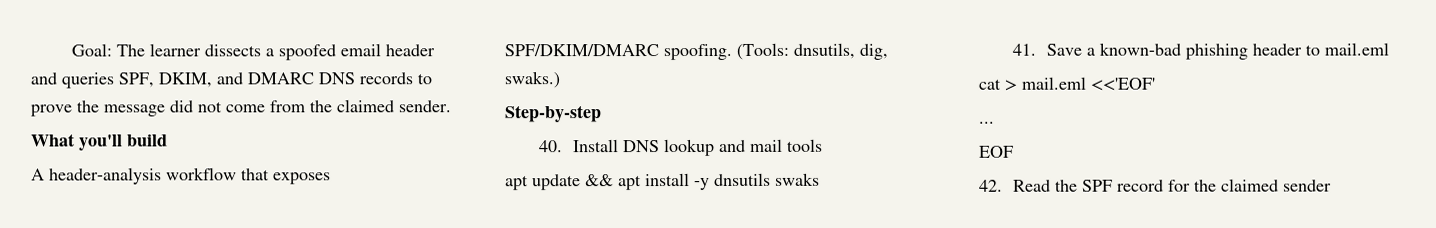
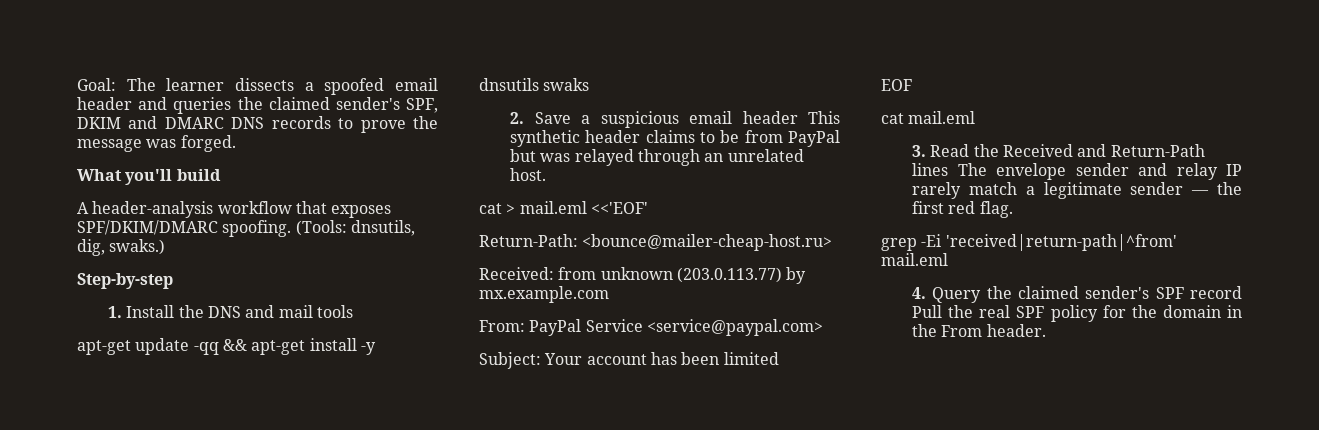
- Goal: The learner dissects a spoofed email header and queries SPF, DKIM, and DMARC DNS records to prove the message did not come from the claimed sender.
+ Goal: The learner dissects a spoofed email header and queries the claimed sender's SPF, DKIM and DMARC DNS records to prove the message was forged.
- 40. Install DNS lookup and mail tools
+ 1. Install the DNS and mail tools
- apt update && apt install -y dnsutils swaks
+ apt-get update -qq && apt-get install -y dnsutils swaks
- 41. Save a known-bad phishing header to mail.eml
+ 2. Save a suspicious email header This synthetic header claims to be from PayPal but was relayed through an unrelated host.
  cat > mail.eml <<'EOF'
- ...
+ Return-Path: <bounce@mailer-cheap-host.ru>
+ Received: from unknown (203.0.113.77) by mx.example.com
+ From: PayPal Service <service@paypal.com>
+ Subject: Your account has been limited
  EOF
- 42. Read the SPF record for the claimed sender
+ cat mail.eml
+ 3. Read the Received and Return-Path lines The envelope sender and relay IP rarely match a legitimate sender — the first red flag.
+ grep -Ei 'received|return-path|^from' mail.eml
+ 4. Query the claimed sender's SPF record Pull the real SPF policy for the domain in the From header.

